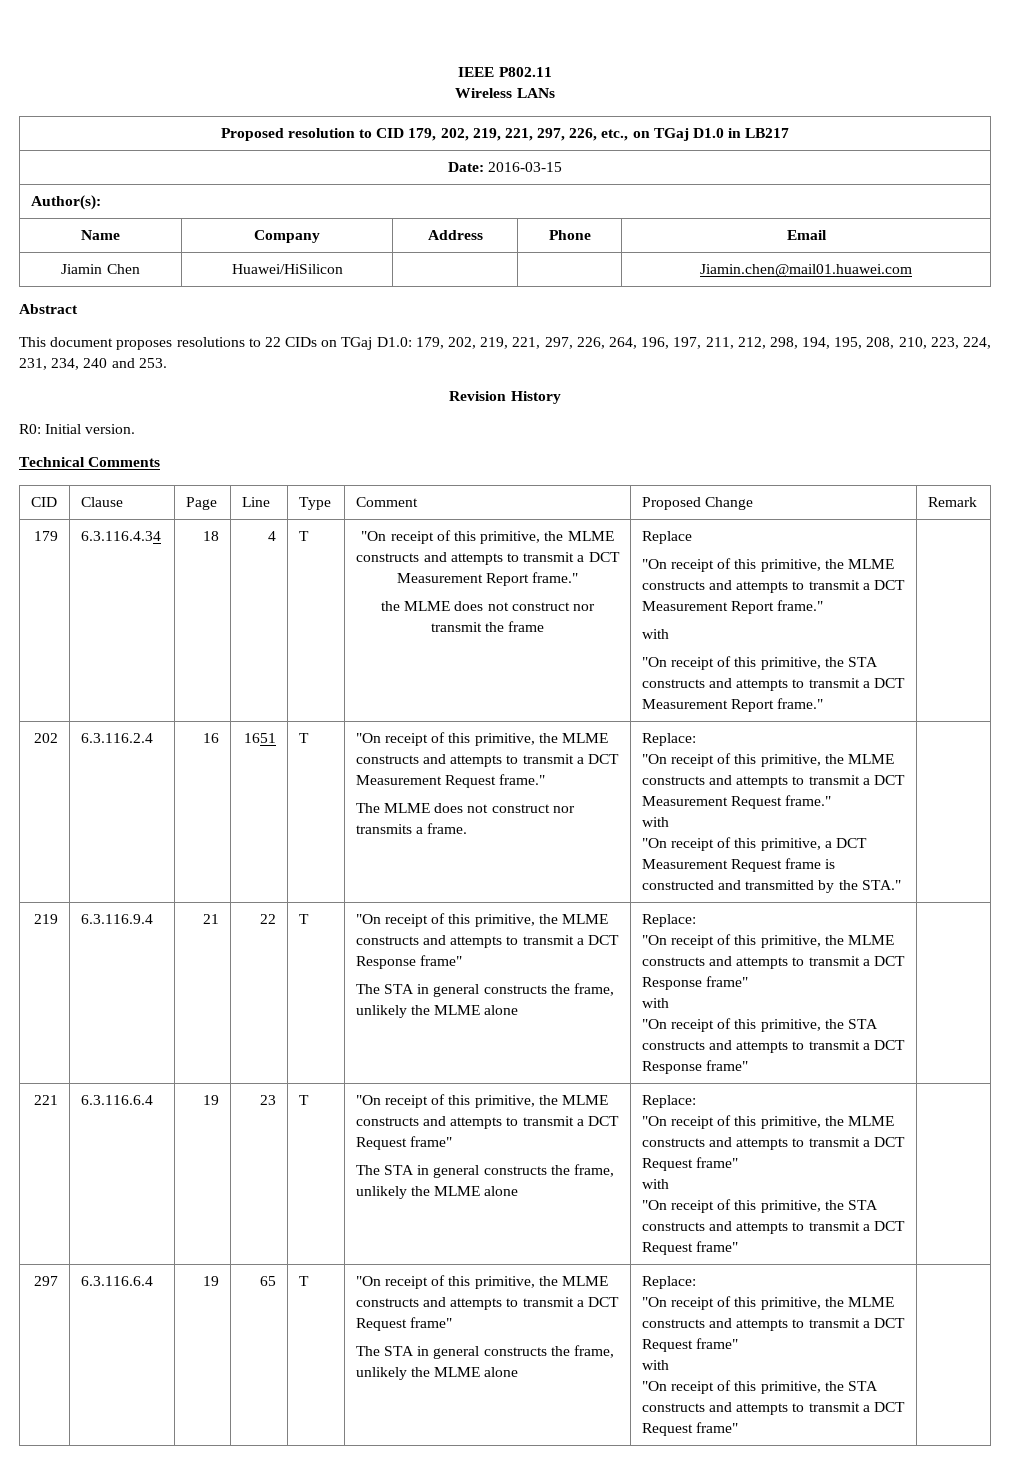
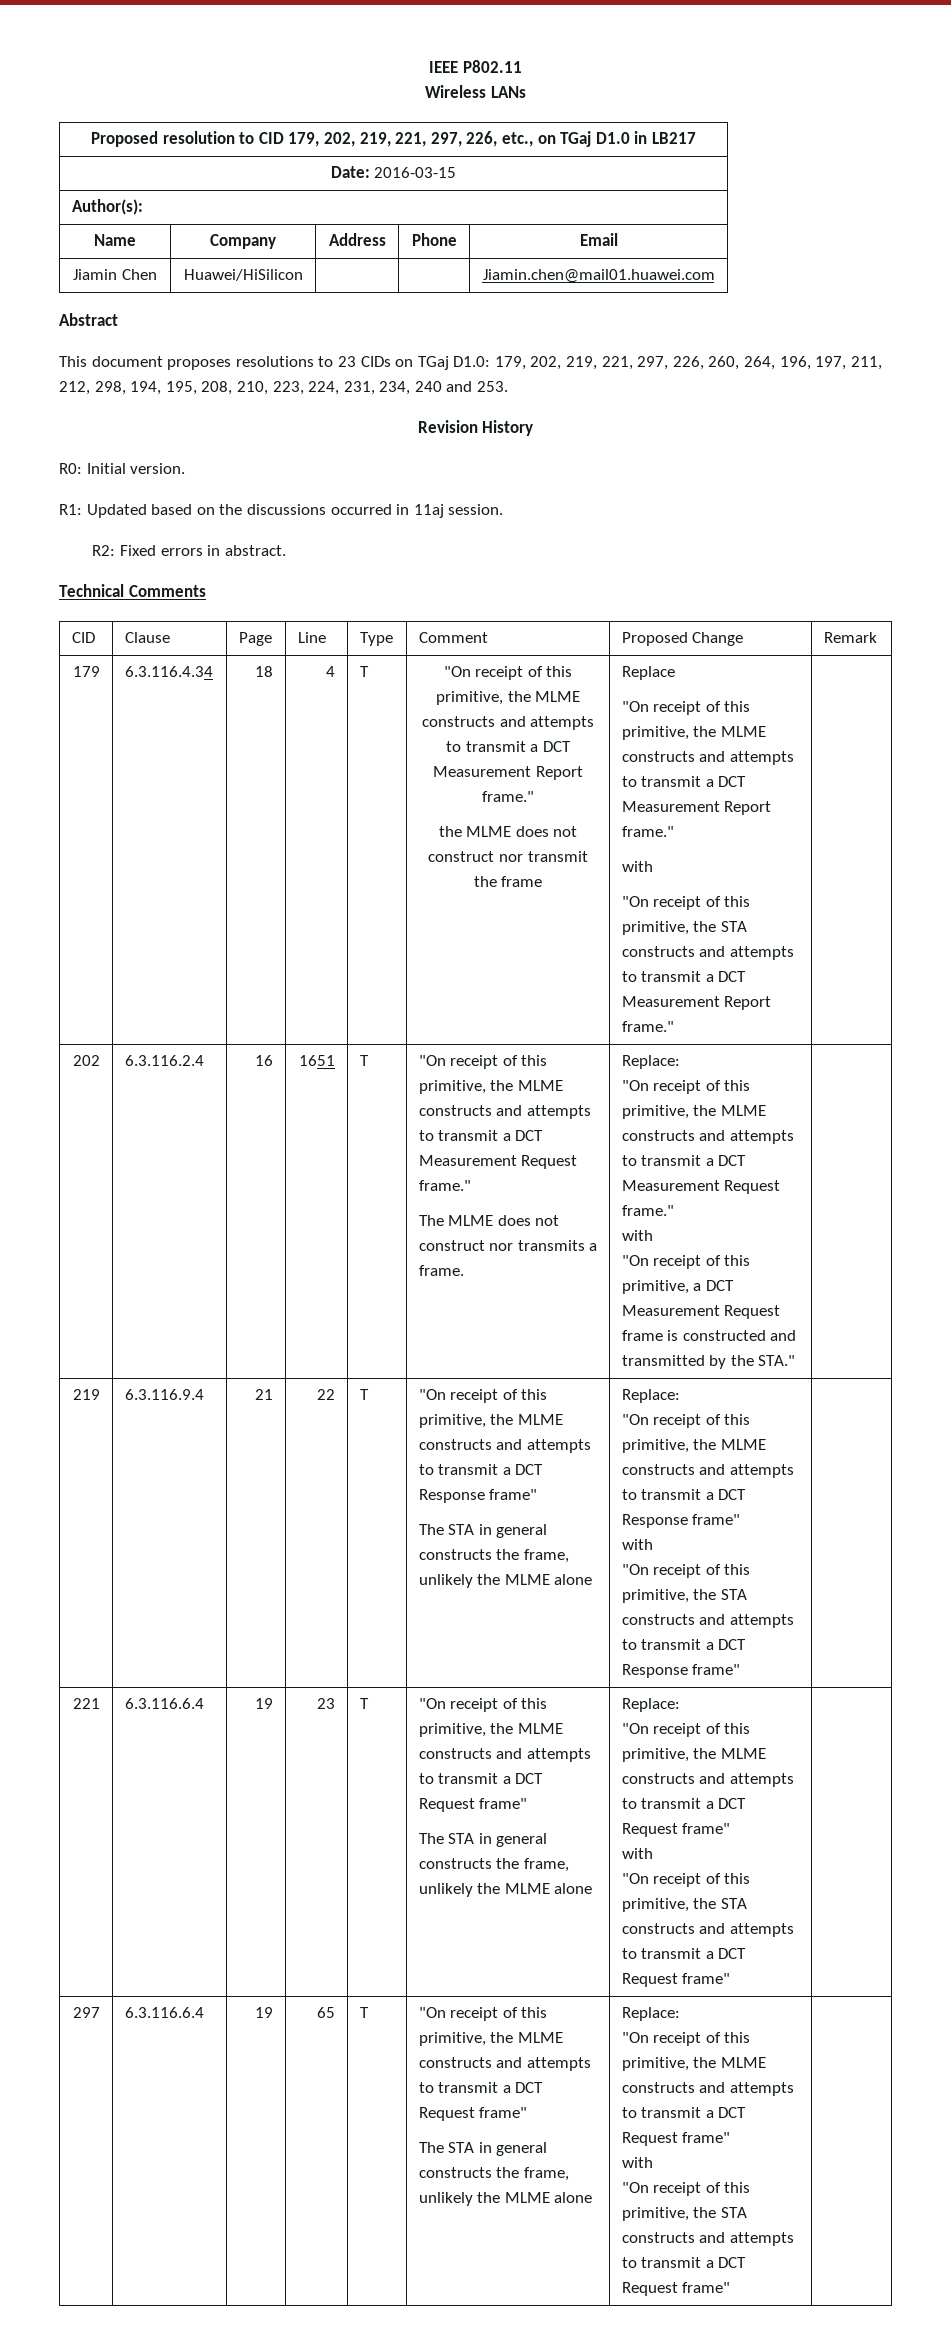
- This document proposes resolutions to 22 CIDs on TGaj D1.0: 179, 202, 219, 221, 297, 226, 264, 196, 197, 211, 212, 298, 194, 195, 208, 210, 223, 224, 231, 234, 240 and 253.
+ This document proposes resolutions to 23 CIDs on TGaj D1.0: 179, 202, 219, 221, 297, 226, 260, 264, 196, 197, 211, 212, 298, 194, 195, 208, 210, 223, 224, 231, 234, 240 and 253.
+ R1: Updated based on the discussions occurred in 11aj session.
+ R2: Fixed errors in abstract.

